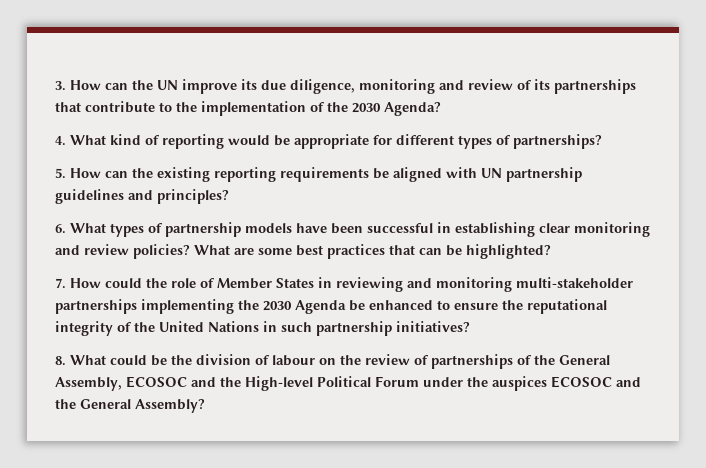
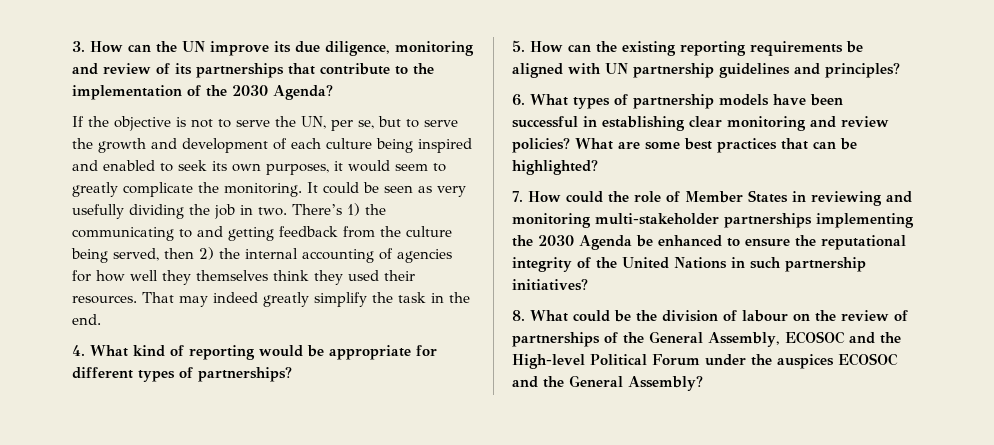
+ If the objective is not to serve the UN, per se, but to serve the growth and development of each culture being inspired and enabled to seek its own purposes, it would seem to greatly complicate the monitoring. It could be seen as very usefully dividing the job in two. There’s 1) the communicating to and getting feedback from the culture being served, then 2) the internal accounting of agencies for how well they themselves think they used their resources. That may indeed greatly simplify the task in the end.

